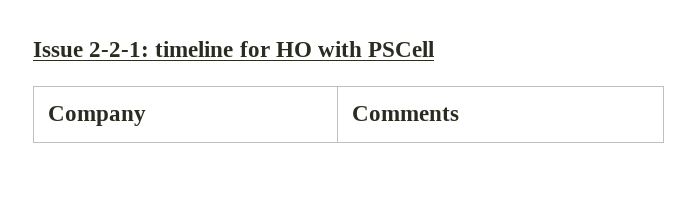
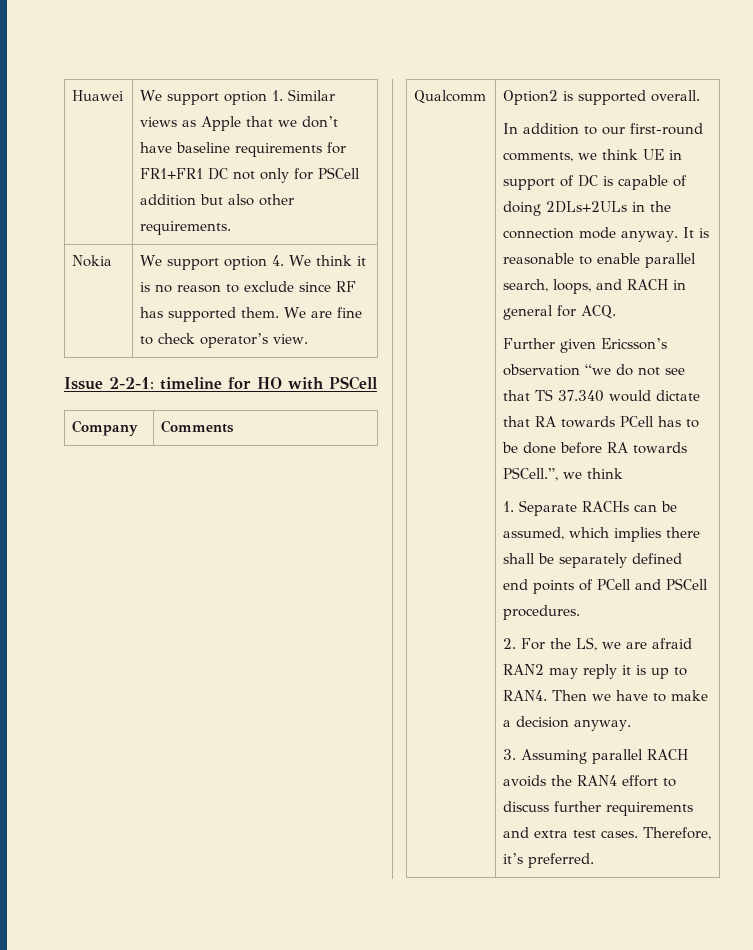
+ Huawei | We support option 1. Similar views as Apple that we don’t have baseline requirements for FR1+FR1 DC not only for PSCell addition but also other requirements.
+ Nokia | We support option 4. We think it is no reason to exclude since RF has supported them. We are fine to check operator’s view.
+ Qualcomm | Option2 is supported overall.
+ In addition to our first-round comments, we think UE in support of DC is capable of doing 2DLs+2ULs in the connection mode anyway. It is reasonable to enable parallel search, loops, and RACH in general for ACQ.
+ Further given Ericsson’s observation “we do not see that TS 37.340 would dictate that RA towards PCell has to be done before RA towards PSCell.”, we think
+ 1. Separate RACHs can be assumed, which implies there shall be separately defined end points of PCell and PSCell procedures.
+ 2. For the LS, we are afraid RAN2 may reply it is up to RAN4. Then we have to make a decision anyway.
+ 3. Assuming parallel RACH avoids the RAN4 effort to discuss further requirements and extra test cases. Therefore, it’s preferred.

